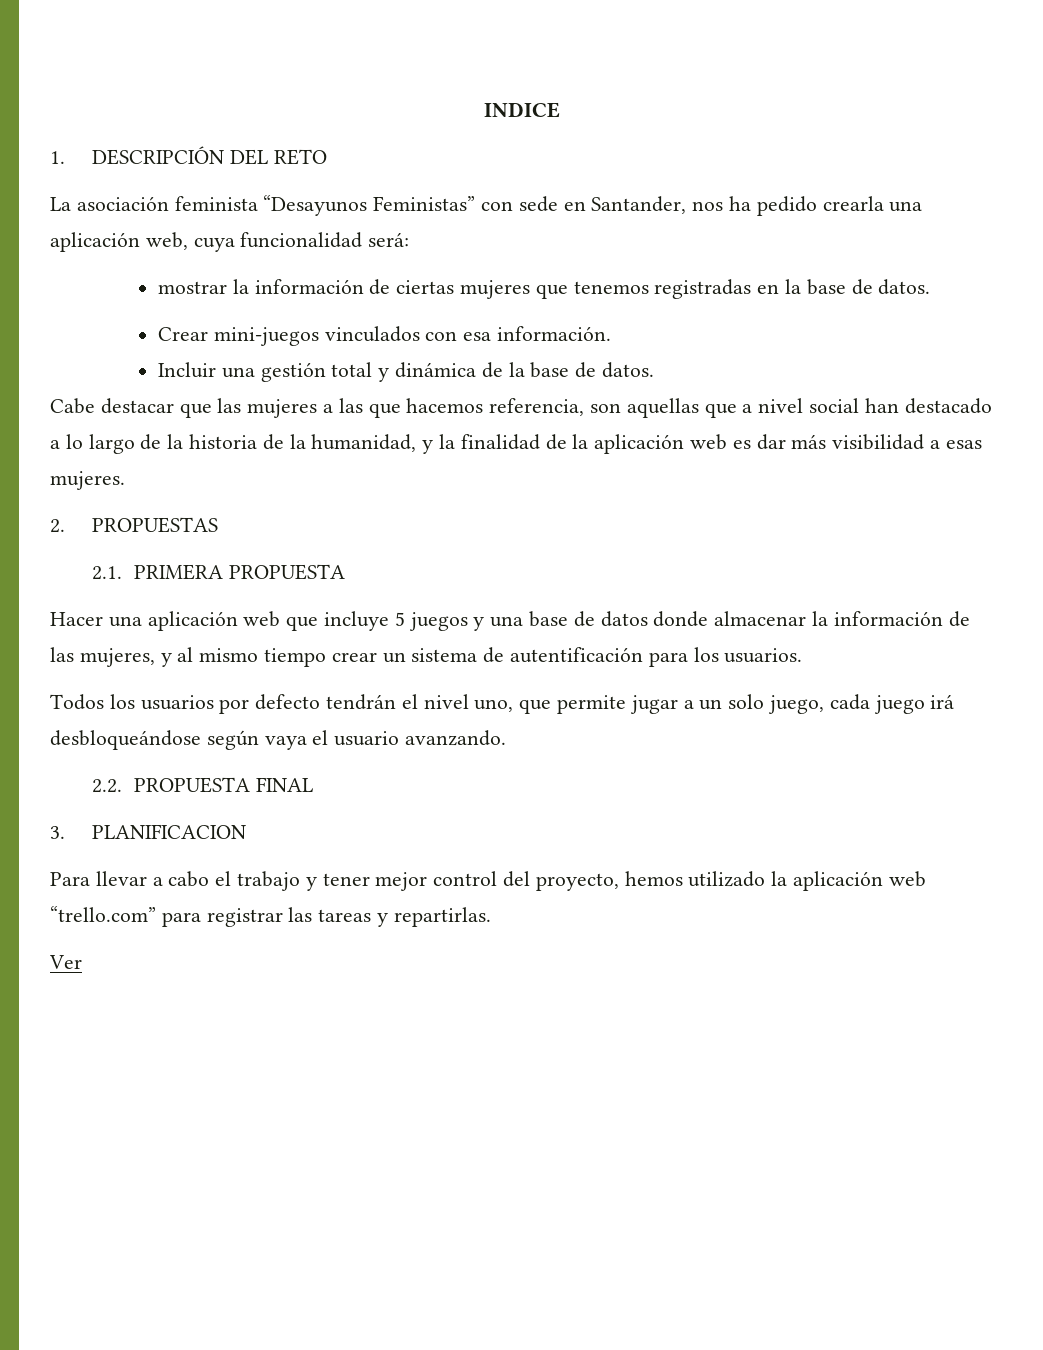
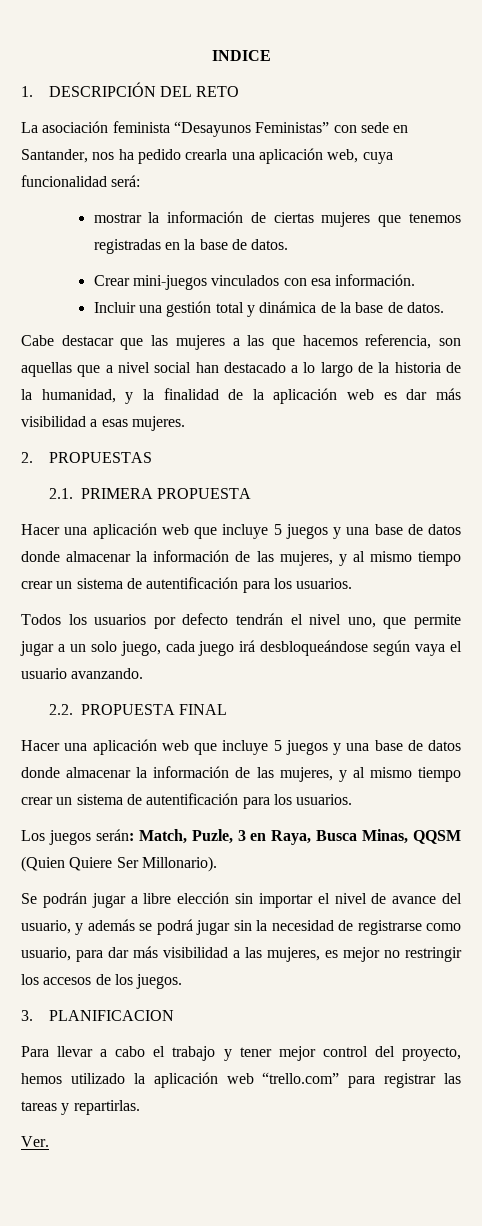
  2.2. PROPUESTA FINAL
+ Hacer una aplicación web que incluye 5 juegos y una base de datos donde almacenar la información de las mujeres, y al mismo tiempo crear un sistema de autentificación para los usuarios.
+ Los juegos serán: Match, Puzle, 3 en Raya, Busca Minas, QQSM (Quien Quiere Ser Millonario).
+ Se podrán jugar a libre elección sin importar el nivel de avance del usuario, y además se podrá jugar sin la necesidad de registrarse como usuario, para dar más visibilidad a las mujeres, es mejor no restringir los accesos de los juegos.
- Ver
+ Ver.

